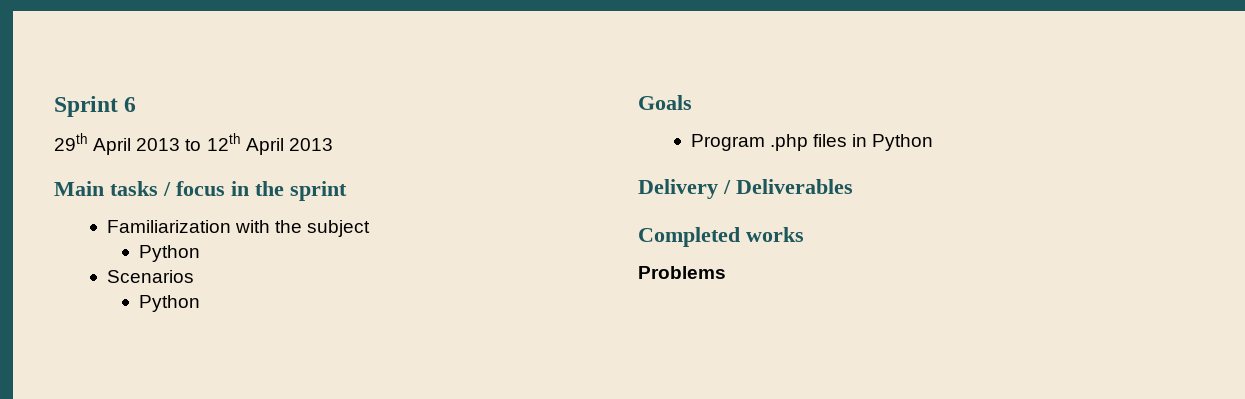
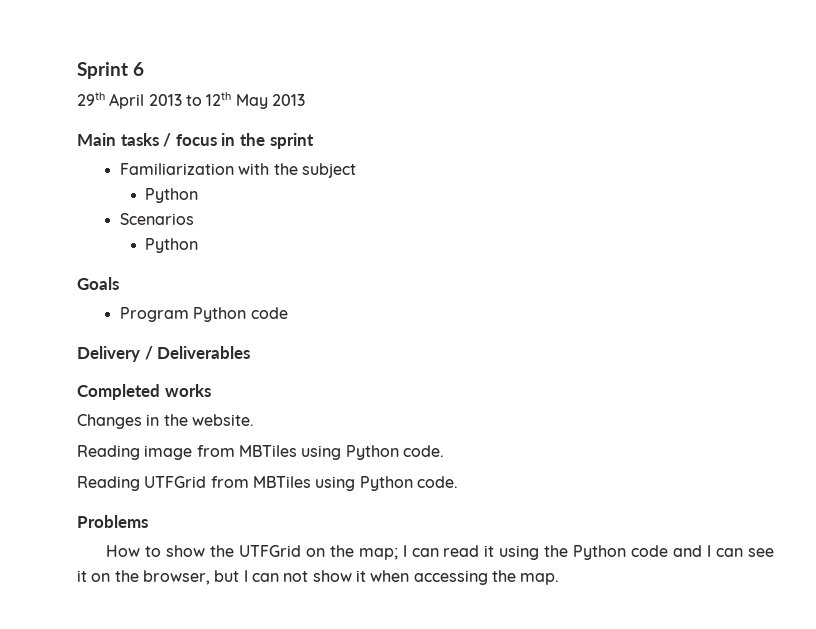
- 29th April 2013 to 12th April 2013
+ 29th April 2013 to 12th May 2013
- Program .php files in Python
+ Program Python code
+ Changes in the website.
+ Reading image from MBTiles using Python code.
+ Reading UTFGrid from MBTiles using Python code.
  Problems
+ How to show the UTFGrid on the map; I can read it using the Python code and I can see it on the browser, but I can not show it when accessing the map.

